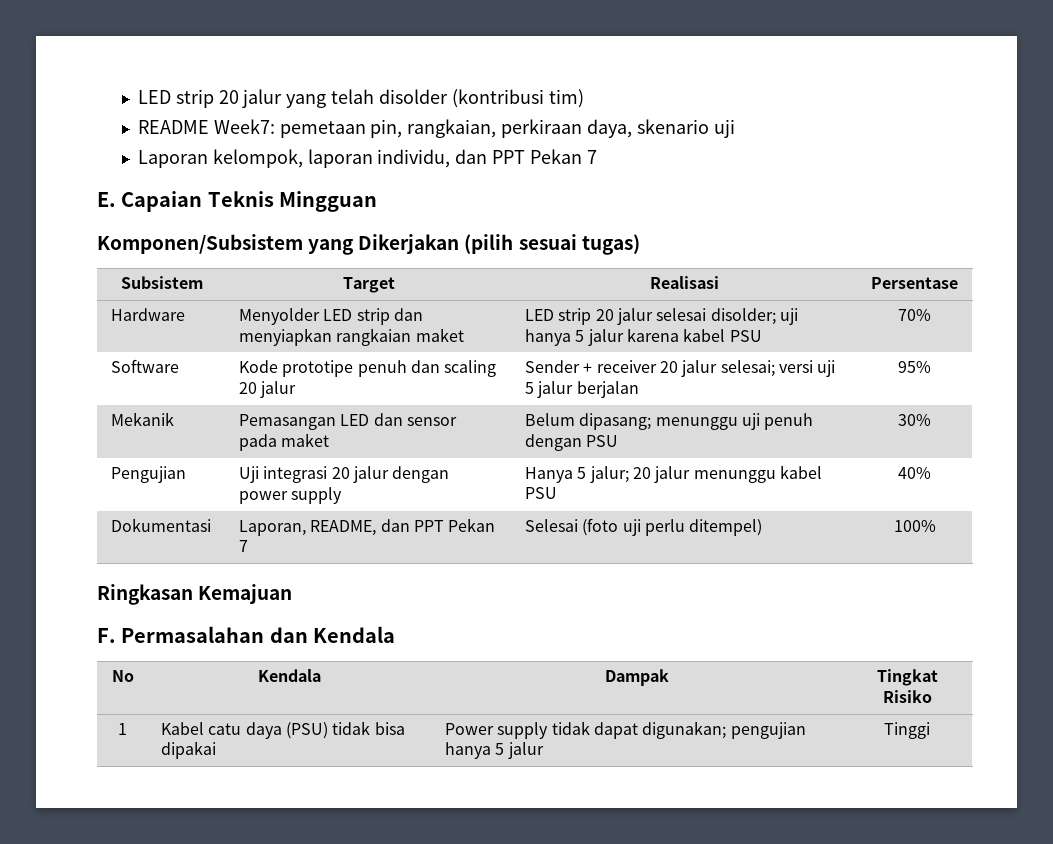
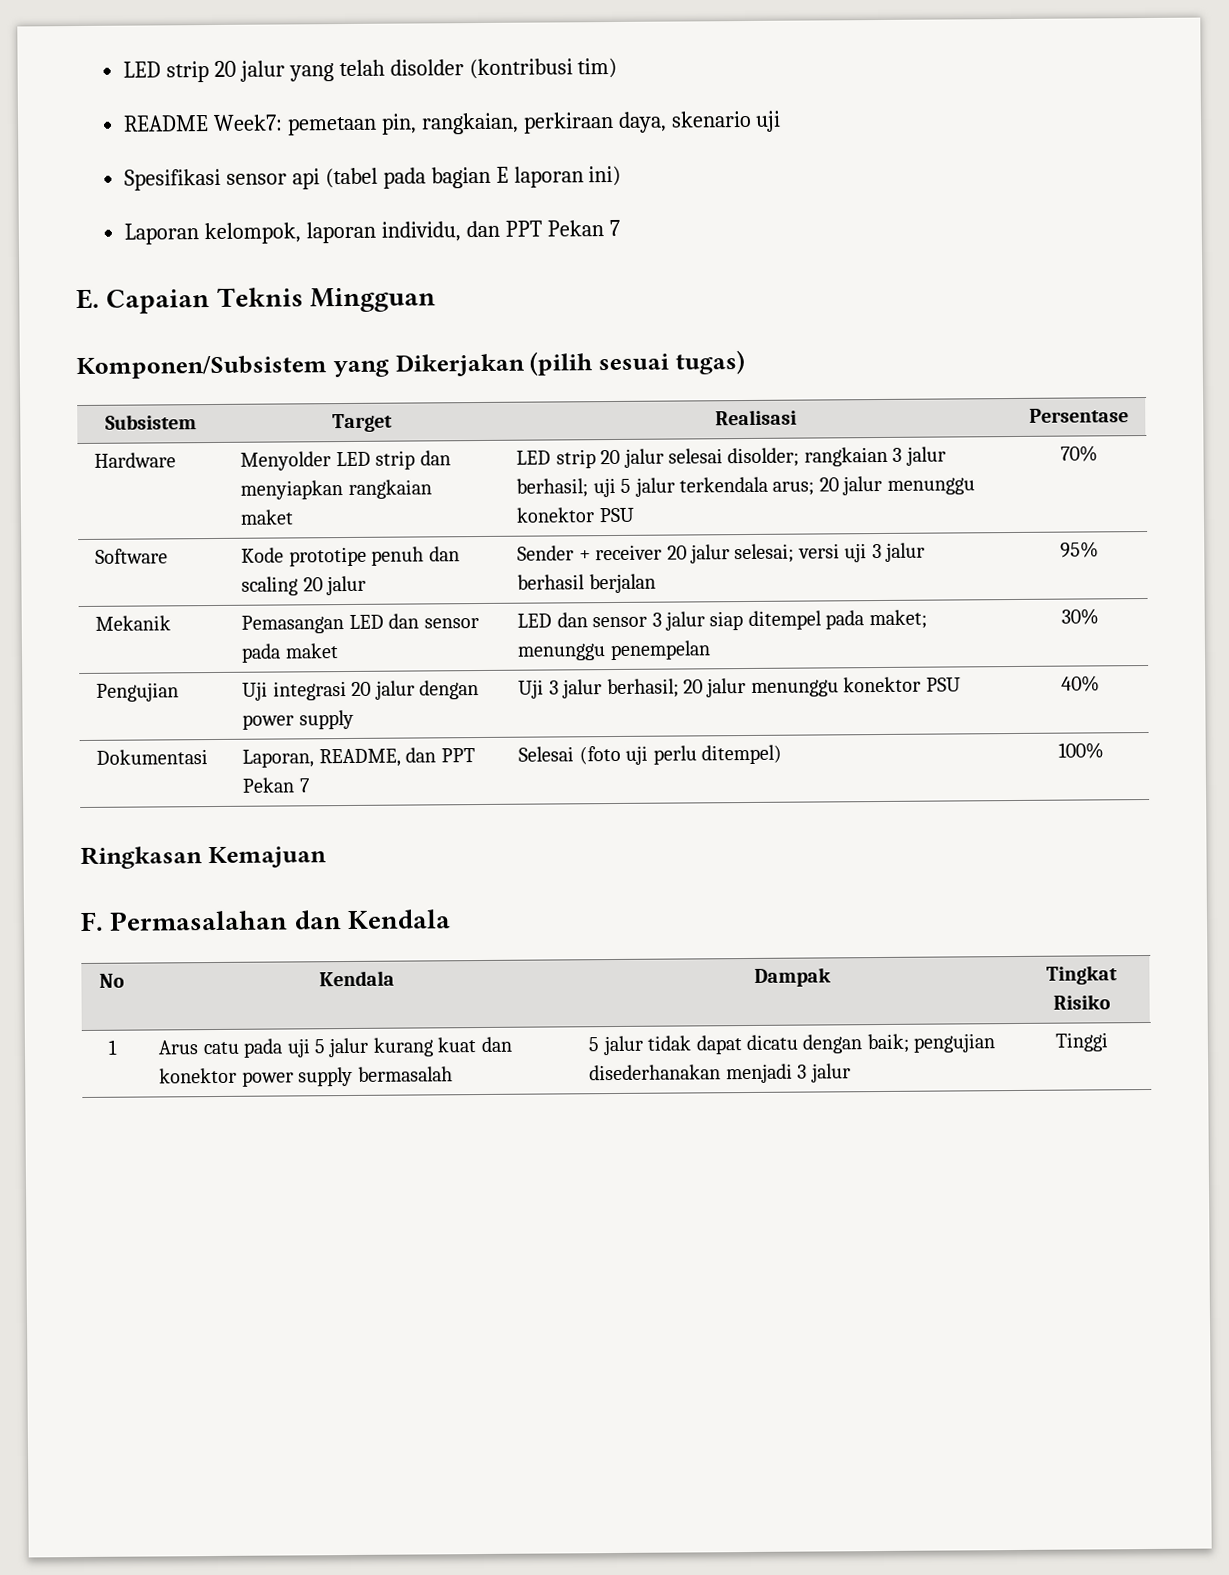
+ Spesifikasi sensor api (tabel pada bagian E laporan ini)
- Hardware | Menyolder LED strip dan menyiapkan rangkaian maket | LED strip 20 jalur selesai disolder; uji hanya 5 jalur karena kabel PSU | 70%
+ Hardware | Menyolder LED strip dan menyiapkan rangkaian maket | LED strip 20 jalur selesai disolder; rangkaian 3 jalur berhasil; uji 5 jalur terkendala arus; 20 jalur menunggu konektor PSU | 70%
- Software | Kode prototipe penuh dan scaling 20 jalur | Sender + receiver 20 jalur selesai; versi uji 5 jalur berjalan | 95%
+ Software | Kode prototipe penuh dan scaling 20 jalur | Sender + receiver 20 jalur selesai; versi uji 3 jalur berhasil berjalan | 95%
- Mekanik | Pemasangan LED dan sensor pada maket | Belum dipasang; menunggu uji penuh dengan PSU | 30%
+ Mekanik | Pemasangan LED dan sensor pada maket | LED dan sensor 3 jalur siap ditempel pada maket; menunggu penempelan | 30%
- Pengujian | Uji integrasi 20 jalur dengan power supply | Hanya 5 jalur; 20 jalur menunggu kabel PSU | 40%
+ Pengujian | Uji integrasi 20 jalur dengan power supply | Uji 3 jalur berhasil; 20 jalur menunggu konektor PSU | 40%
- 1 | Kabel catu daya (PSU) tidak bisa dipakai | Power supply tidak dapat digunakan; pengujian hanya 5 jalur | Tinggi
+ 1 | Arus catu pada uji 5 jalur kurang kuat dan konektor power supply bermasalah | 5 jalur tidak dapat dicatu dengan baik; pengujian disederhanakan menjadi 3 jalur | Tinggi

